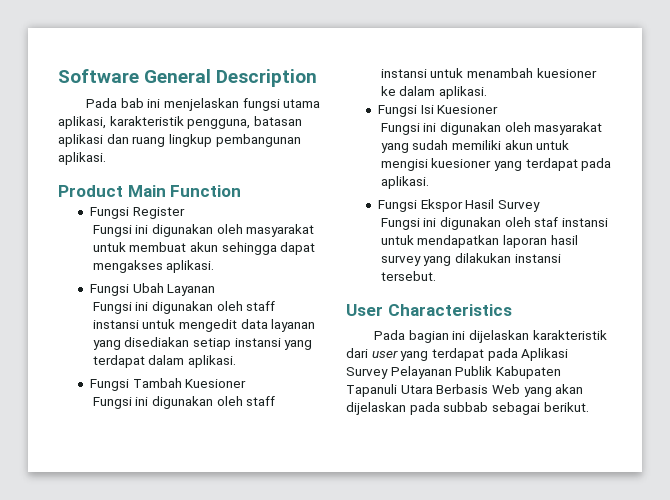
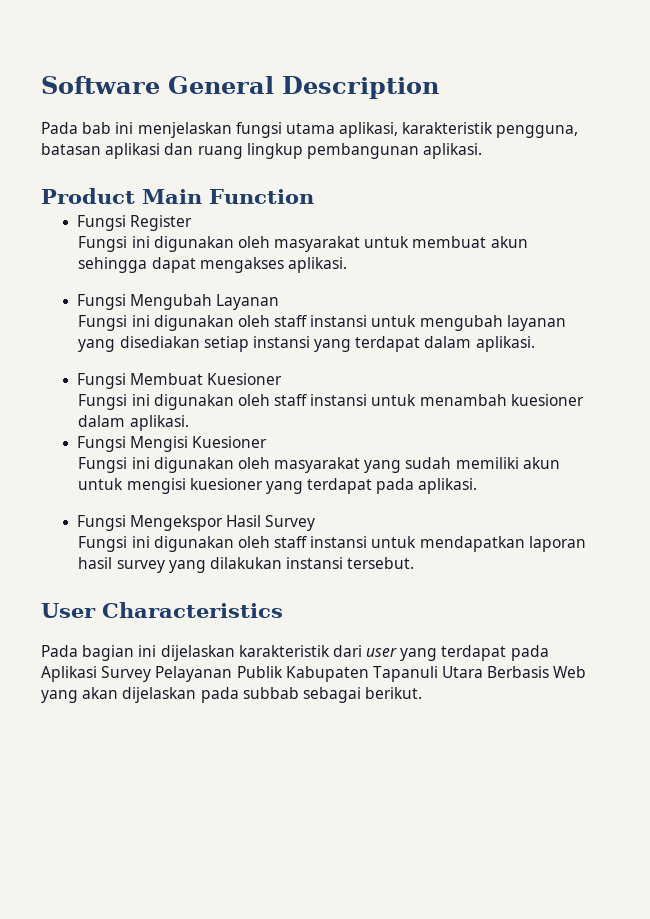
- Fungsi Ubah Layanan
+ Fungsi Mengubah Layanan
- Fungsi ini digunakan oleh staff instansi untuk mengedit data layanan yang disediakan setiap instansi yang terdapat dalam aplikasi.
+ Fungsi ini digunakan oleh staff instansi untuk mengubah layanan yang disediakan setiap instansi yang terdapat dalam aplikasi.
- Fungsi Tambah Kuesioner
+ Fungsi Membuat Kuesioner
- Fungsi ini digunakan oleh staff instansi untuk menambah kuesioner ke dalam aplikasi.
- Fungsi Isi Kuesioner
+ Fungsi ini digunakan oleh staff instansi untuk menambah kuesioner dalam aplikasi.
+ Fungsi Mengisi Kuesioner
- Fungsi Ekspor Hasil Survey
+ Fungsi Mengekspor Hasil Survey
- Fungsi ini digunakan oleh staf instansi untuk mendapatkan laporan hasil survey yang dilakukan instansi tersebut.
+ Fungsi ini digunakan oleh staff instansi untuk mendapatkan laporan hasil survey yang dilakukan instansi tersebut.

